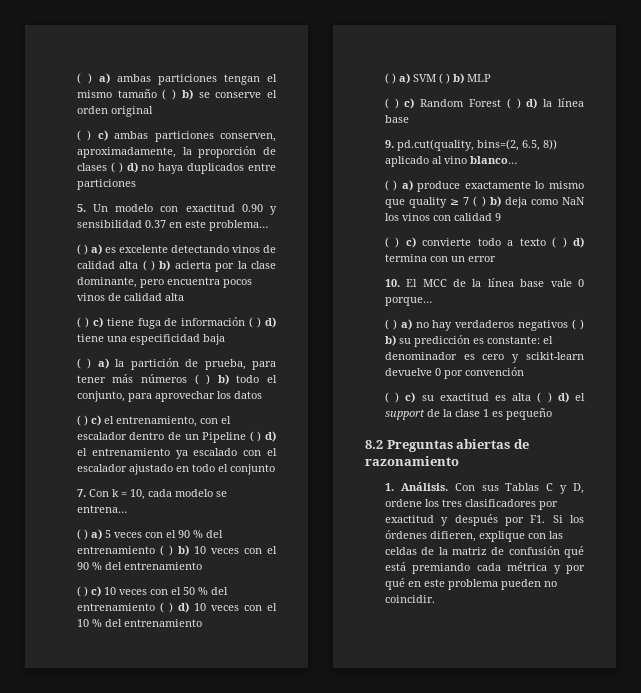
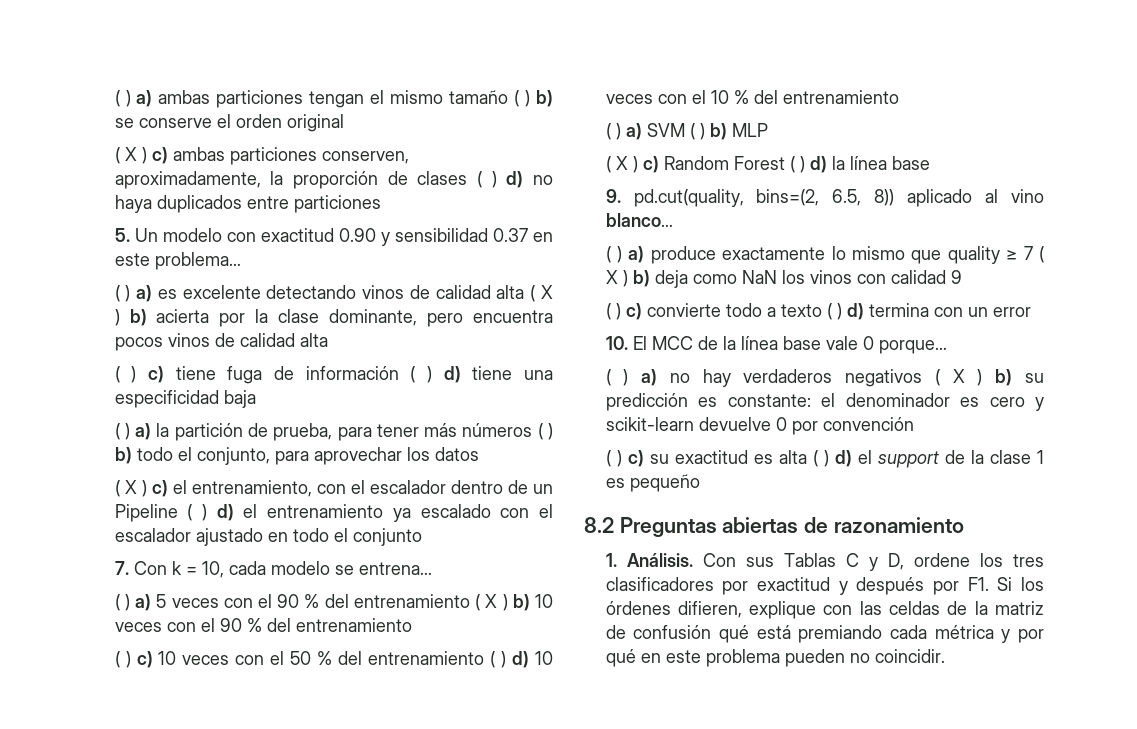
- ( ) c) ambas particiones conserven, aproximadamente, la proporción de clases ( ) d) no haya duplicados entre particiones
+ ( X ) c) ambas particiones conserven, aproximadamente, la proporción de clases ( ) d) no haya duplicados entre particiones
- ( ) a) es excelente detectando vinos de calidad alta ( ) b) acierta por la clase dominante, pero encuentra pocos vinos de calidad alta
+ ( ) a) es excelente detectando vinos de calidad alta ( X ) b) acierta por la clase dominante, pero encuentra pocos vinos de calidad alta
- ( ) c) el entrenamiento, con el escalador dentro de un Pipeline ( ) d) el entrenamiento ya escalado con el escalador ajustado en todo el conjunto
+ ( X ) c) el entrenamiento, con el escalador dentro de un Pipeline ( ) d) el entrenamiento ya escalado con el escalador ajustado en todo el conjunto
- ( ) a) 5 veces con el 90 % del entrenamiento ( ) b) 10 veces con el 90 % del entrenamiento
+ ( ) a) 5 veces con el 90 % del entrenamiento ( X ) b) 10 veces con el 90 % del entrenamiento
- ( ) c) Random Forest ( ) d) la línea base
+ ( X ) c) Random Forest ( ) d) la línea base
- ( ) a) produce exactamente lo mismo que quality ≥ 7 ( ) b) deja como NaN los vinos con calidad 9
+ ( ) a) produce exactamente lo mismo que quality ≥ 7 ( X ) b) deja como NaN los vinos con calidad 9
- ( ) a) no hay verdaderos negativos ( ) b) su predicción es constante: el denominador es cero y scikit-learn devuelve 0 por convención
+ ( ) a) no hay verdaderos negativos ( X ) b) su predicción es constante: el denominador es cero y scikit-learn devuelve 0 por convención

